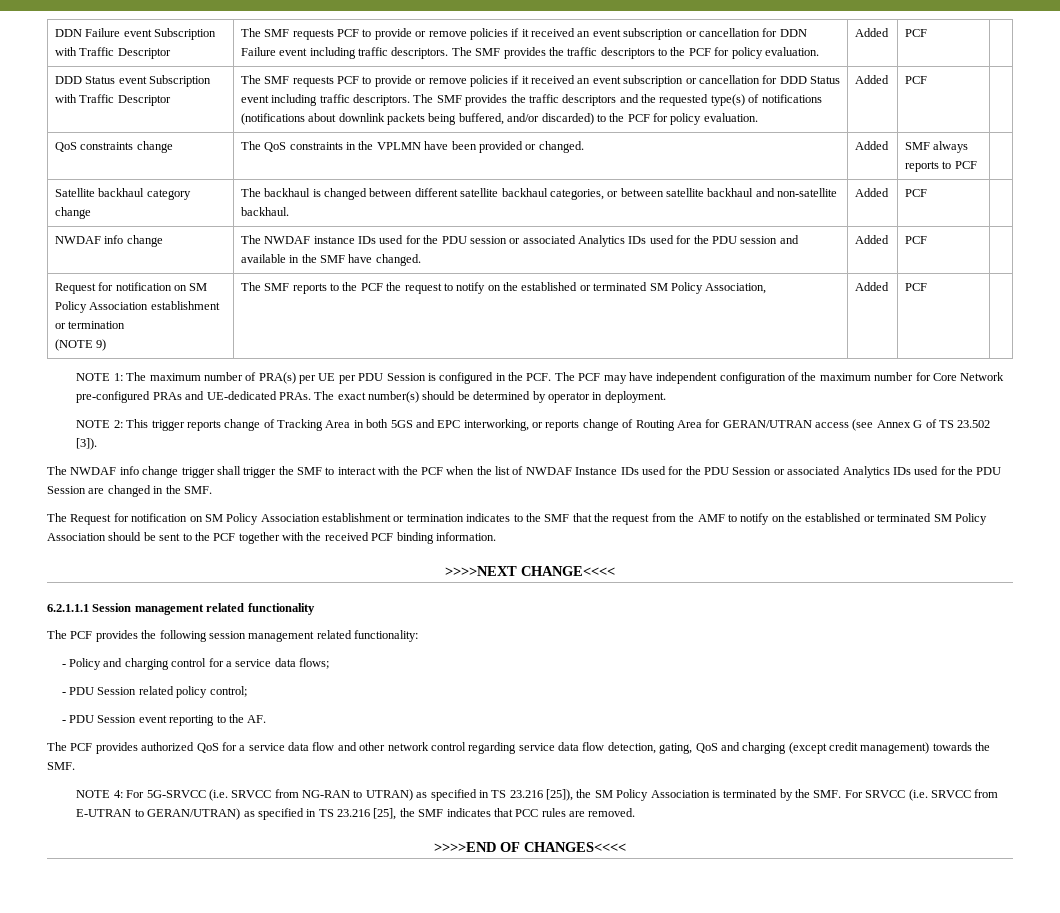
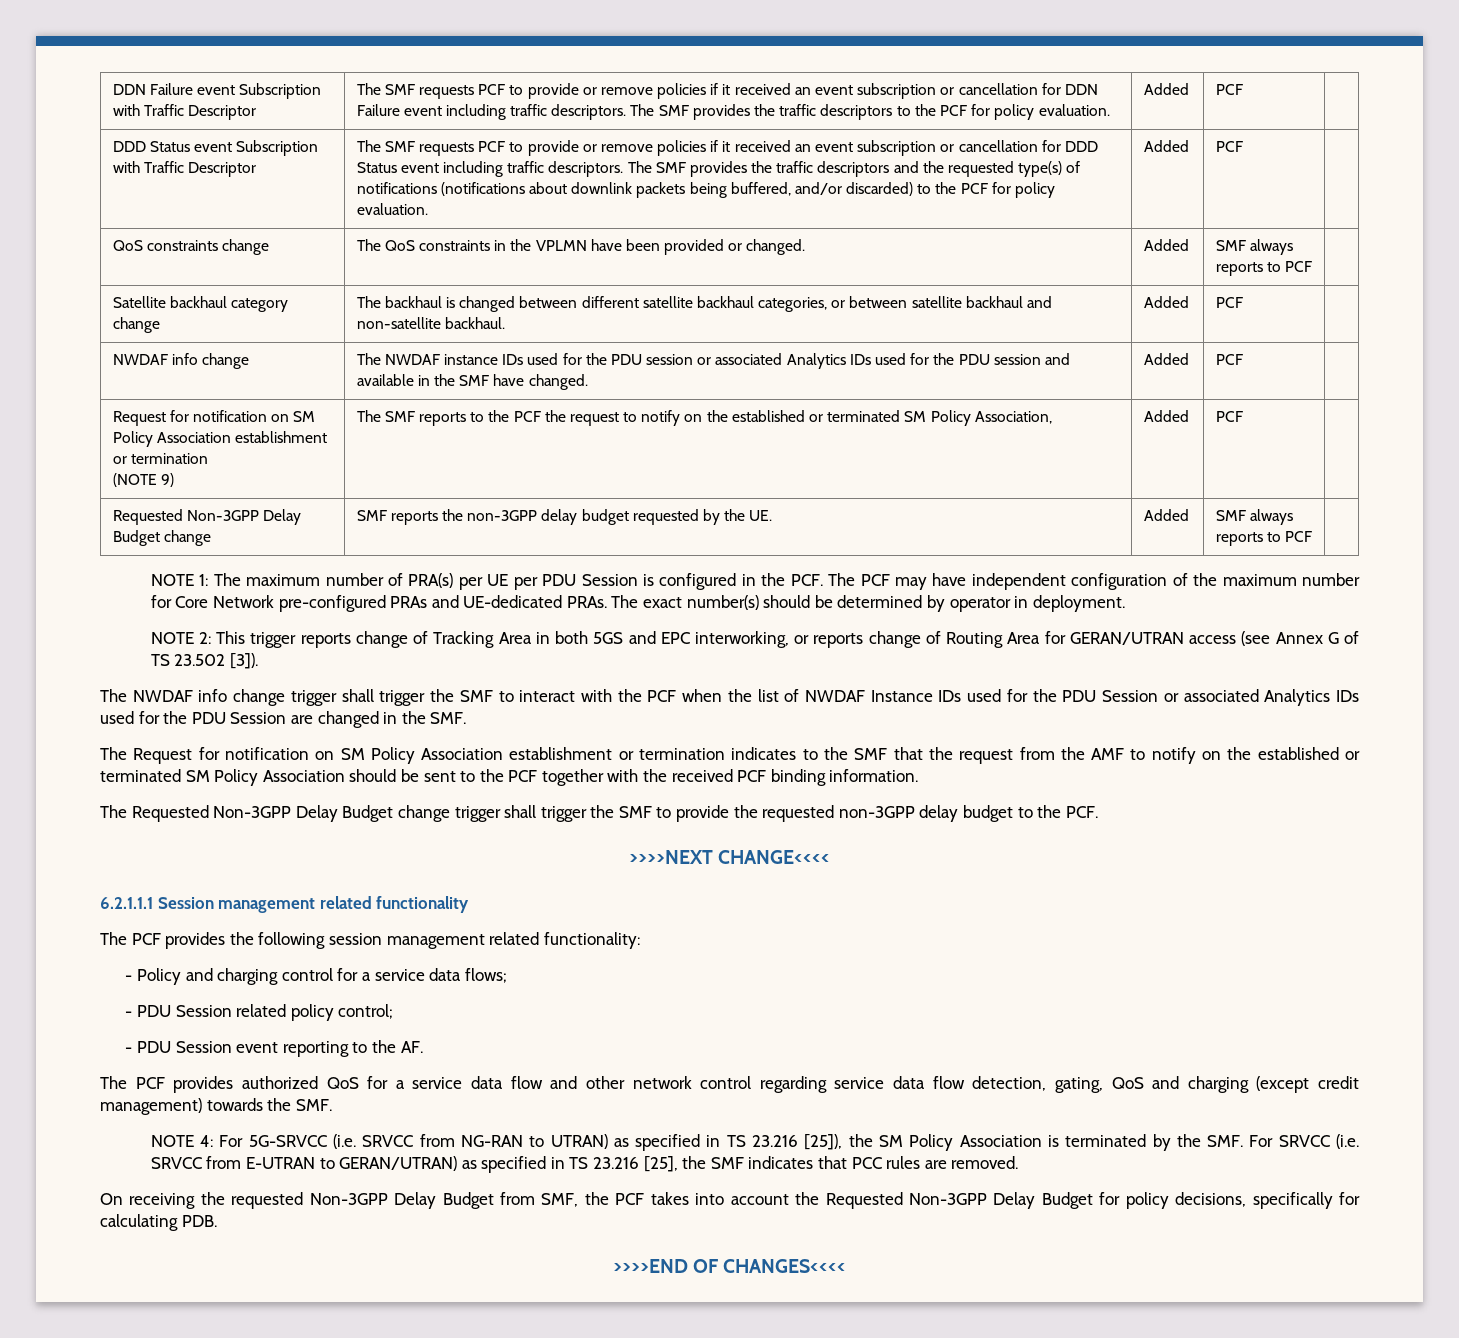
+ Requested Non-3GPP Delay Budget change | SMF reports the non-3GPP delay budget requested by the UE. | Added | SMF always reports to PCF |
+ The Requested Non-3GPP Delay Budget change trigger shall trigger the SMF to provide the requested non-3GPP delay budget to the PCF.
+ On receiving the requested Non-3GPP Delay Budget from SMF, the PCF takes into account the Requested Non-3GPP Delay Budget for policy decisions, specifically for calculating PDB.

